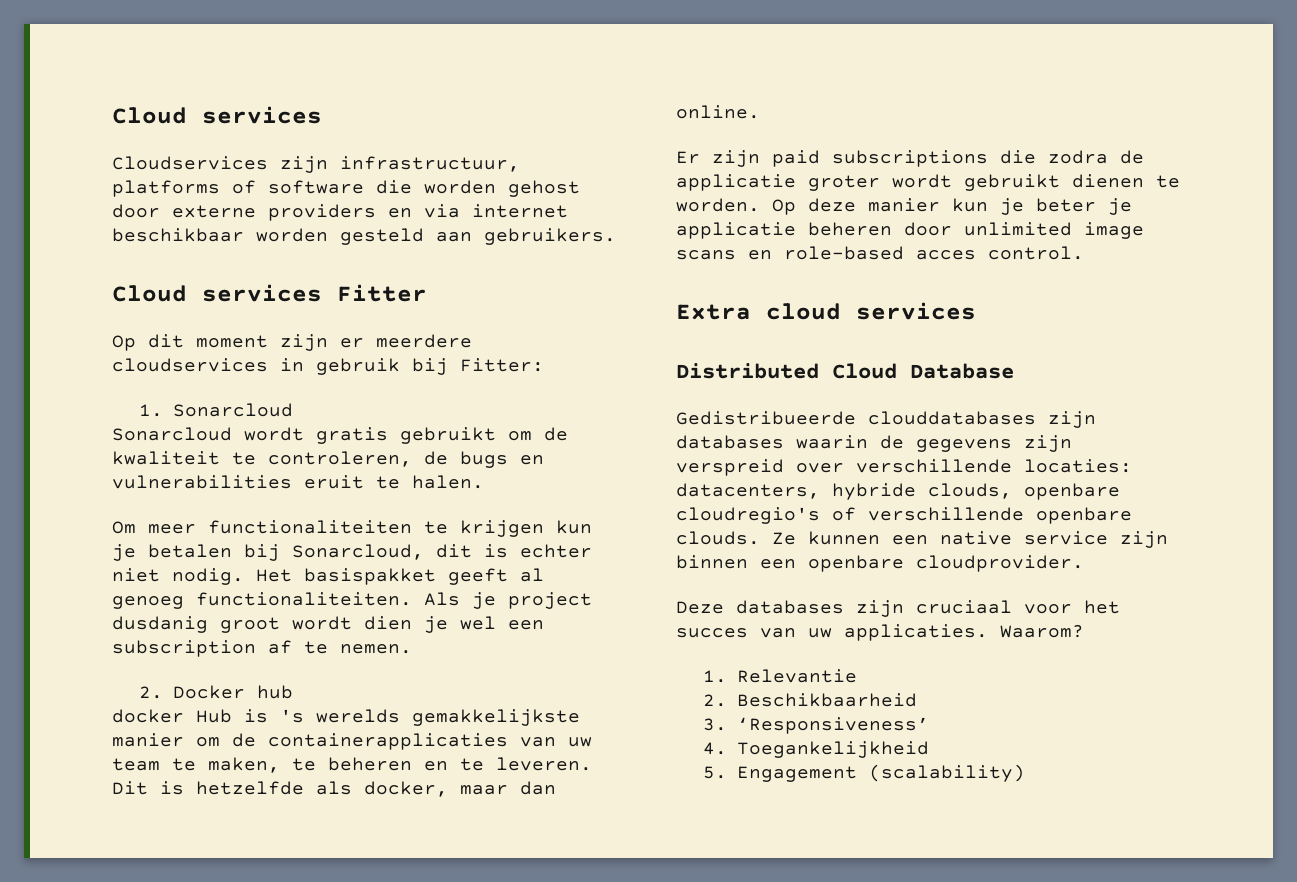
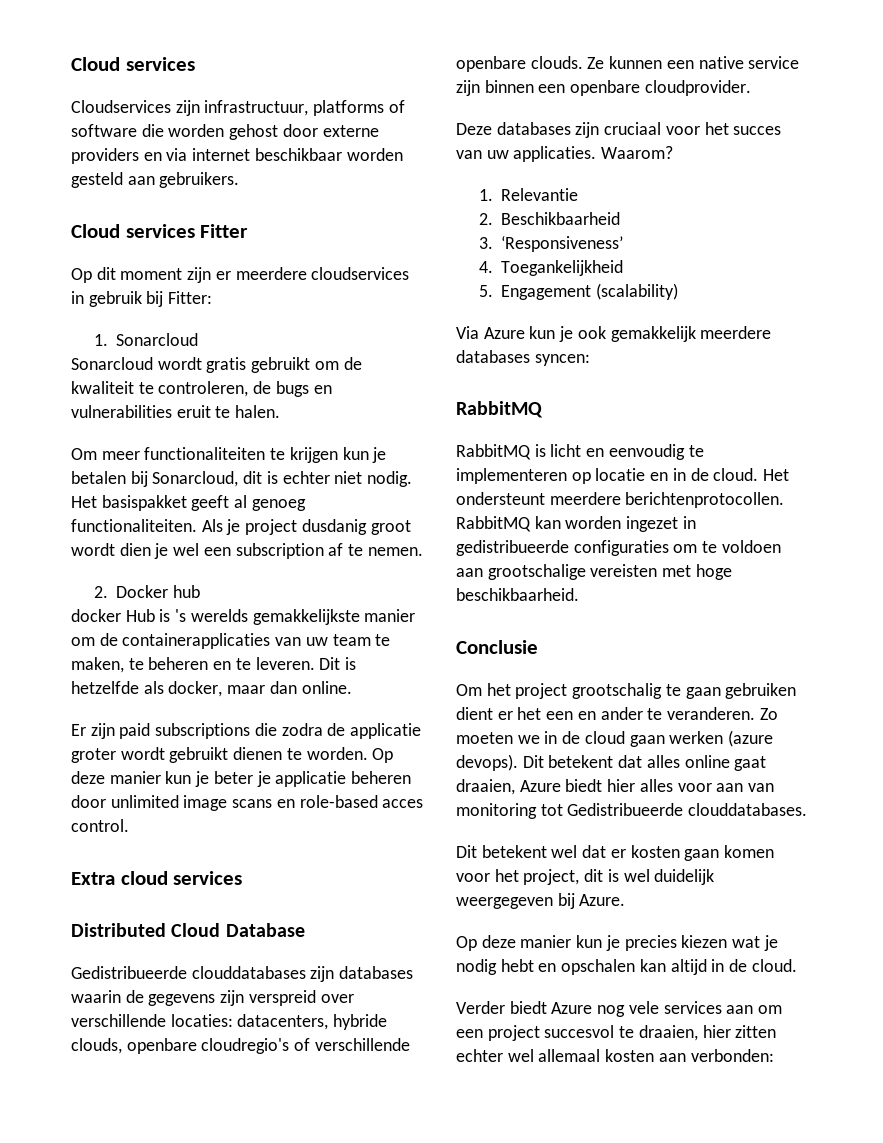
+ Via Azure kun je ook gemakkelijk meerdere databases syncen:
+ RabbitMQ
+ RabbitMQ is licht en eenvoudig te implementeren op locatie en in de cloud. Het ondersteunt meerdere berichtenprotocollen. RabbitMQ kan worden ingezet in gedistribueerde configuraties om te voldoen aan grootschalige vereisten met hoge beschikbaarheid.
+ Conclusie
+ Om het project grootschalig te gaan gebruiken dient er het een en ander te veranderen. Zo moeten we in de cloud gaan werken (azure devops). Dit betekent dat alles online gaat draaien, Azure biedt hier alles voor aan van monitoring tot Gedistribueerde clouddatabases.
+ Dit betekent wel dat er kosten gaan komen voor het project, dit is wel duidelijk weergegeven bij Azure.
+ Op deze manier kun je precies kiezen wat je nodig hebt en opschalen kan altijd in de cloud.
+ Verder biedt Azure nog vele services aan om een project succesvol te draaien, hier zitten echter wel allemaal kosten aan verbonden:

